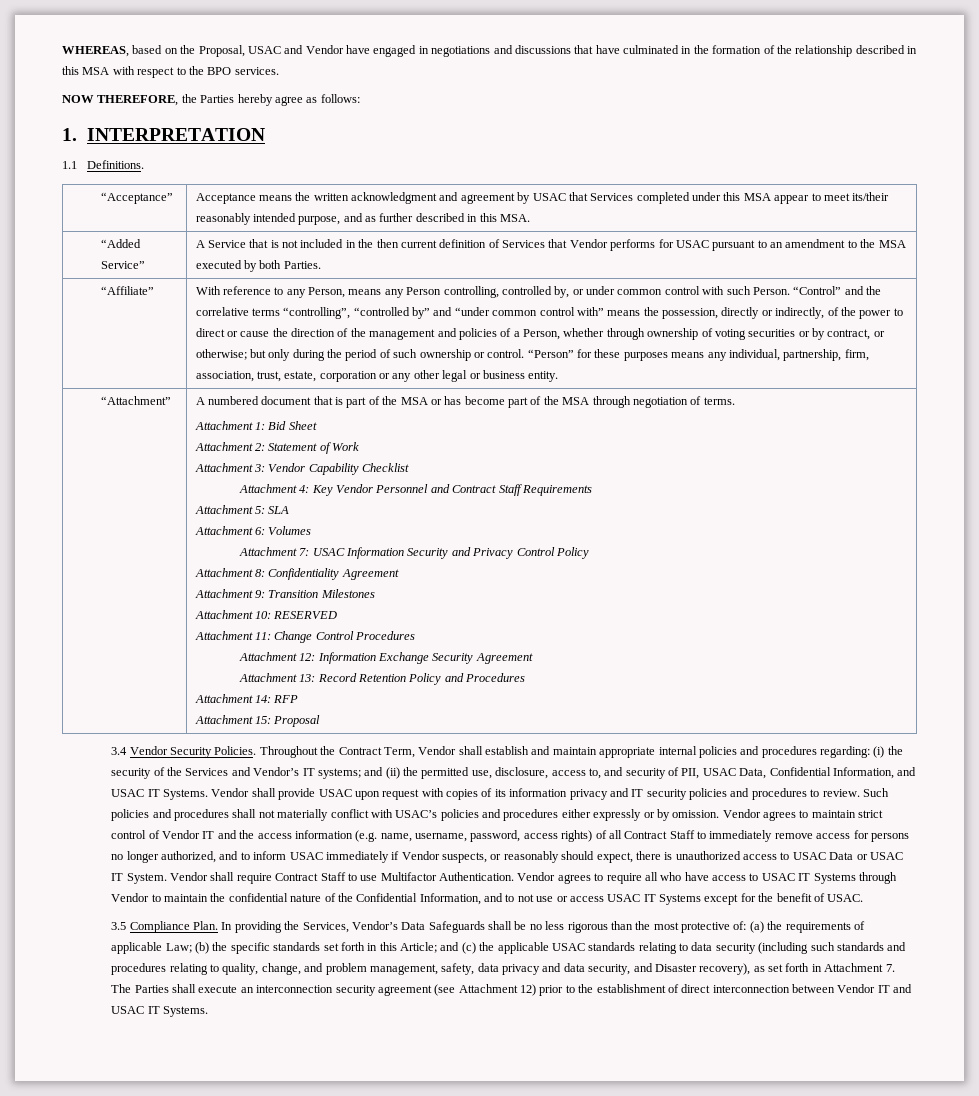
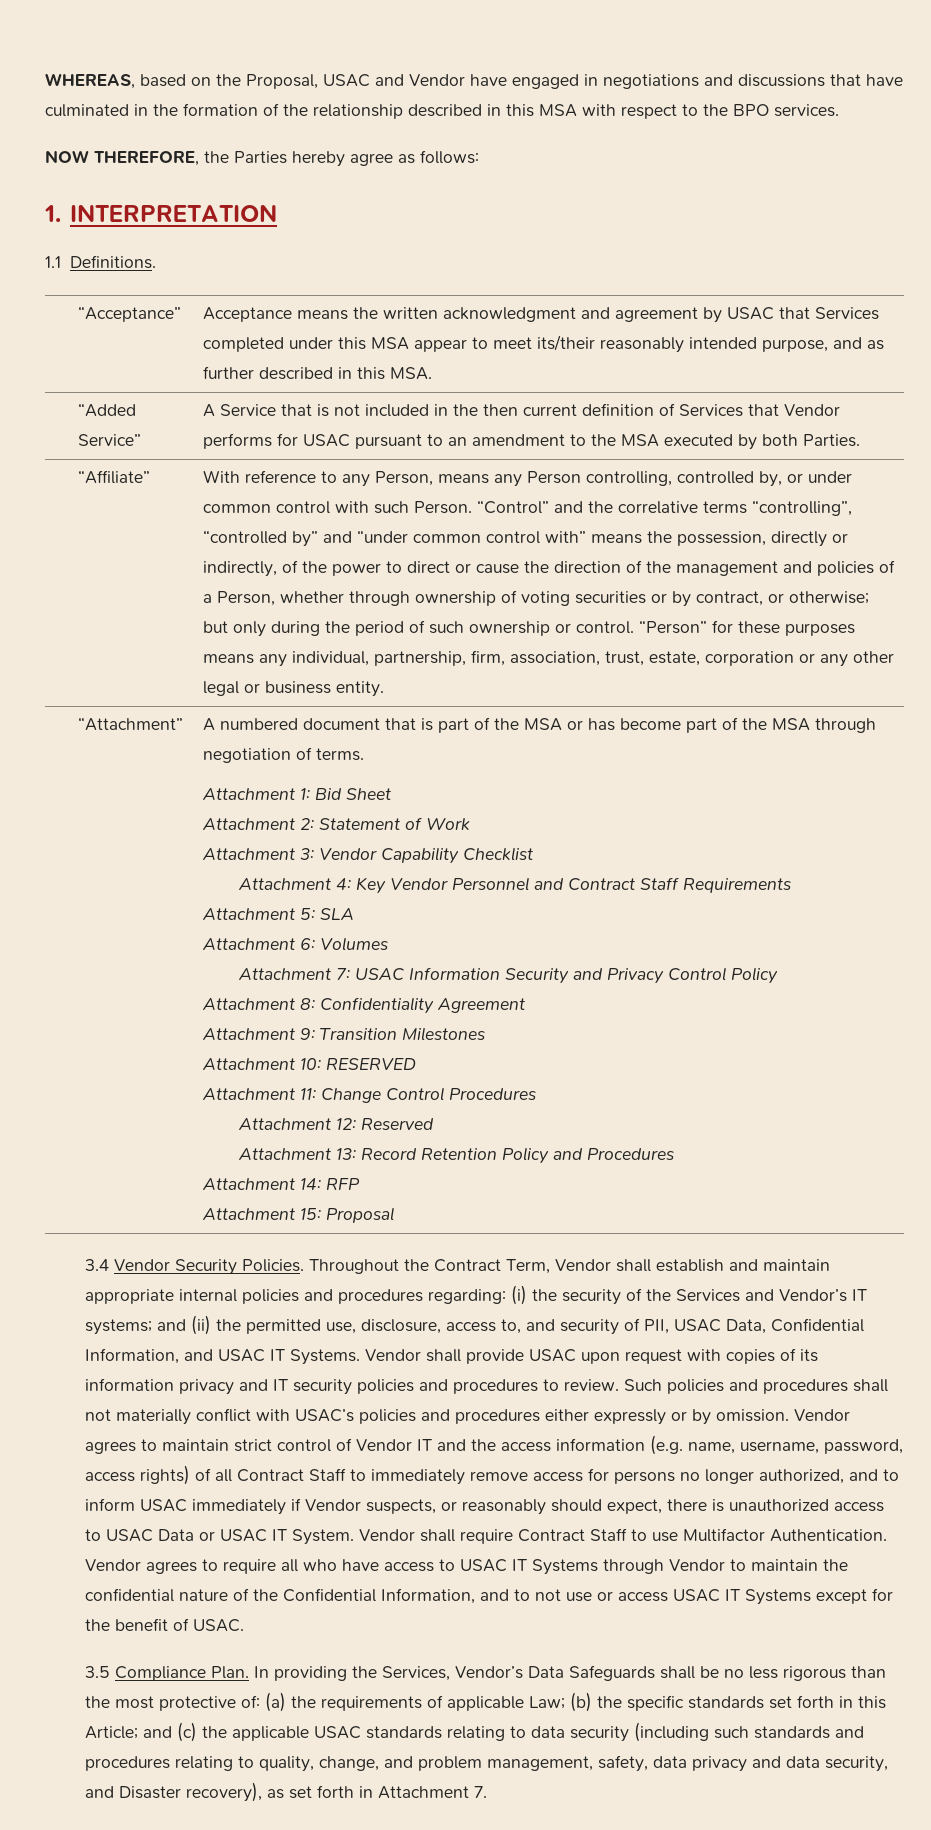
- Attachment 12: Information Exchange Security Agreement
+ Attachment 12: Reserved
- and (c) the applicable USAC standards relating to data security (including such standards and procedures relating to quality, change, and problem management, safety, data privacy and data security, and Disaster recovery), as set forth in Attachment 7. The Parties shall execute an interconnection security agreement (see Attachment 12) prior to the establishment of direct interconnection between Vendor IT and USAC IT Systems.
+ and (c) the applicable USAC standards relating to data security (including such standards and procedures relating to quality, change, and problem management, safety, data privacy and data security, and Disaster recovery), as set forth in Attachment 7.

